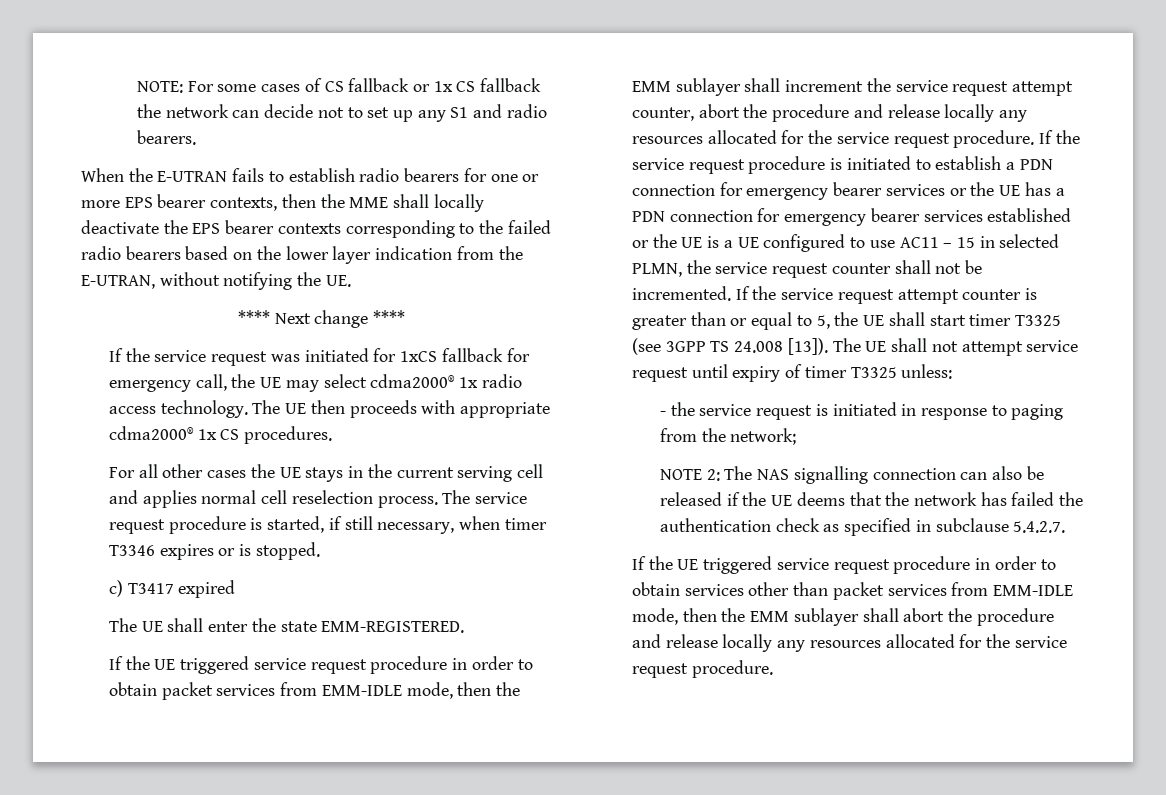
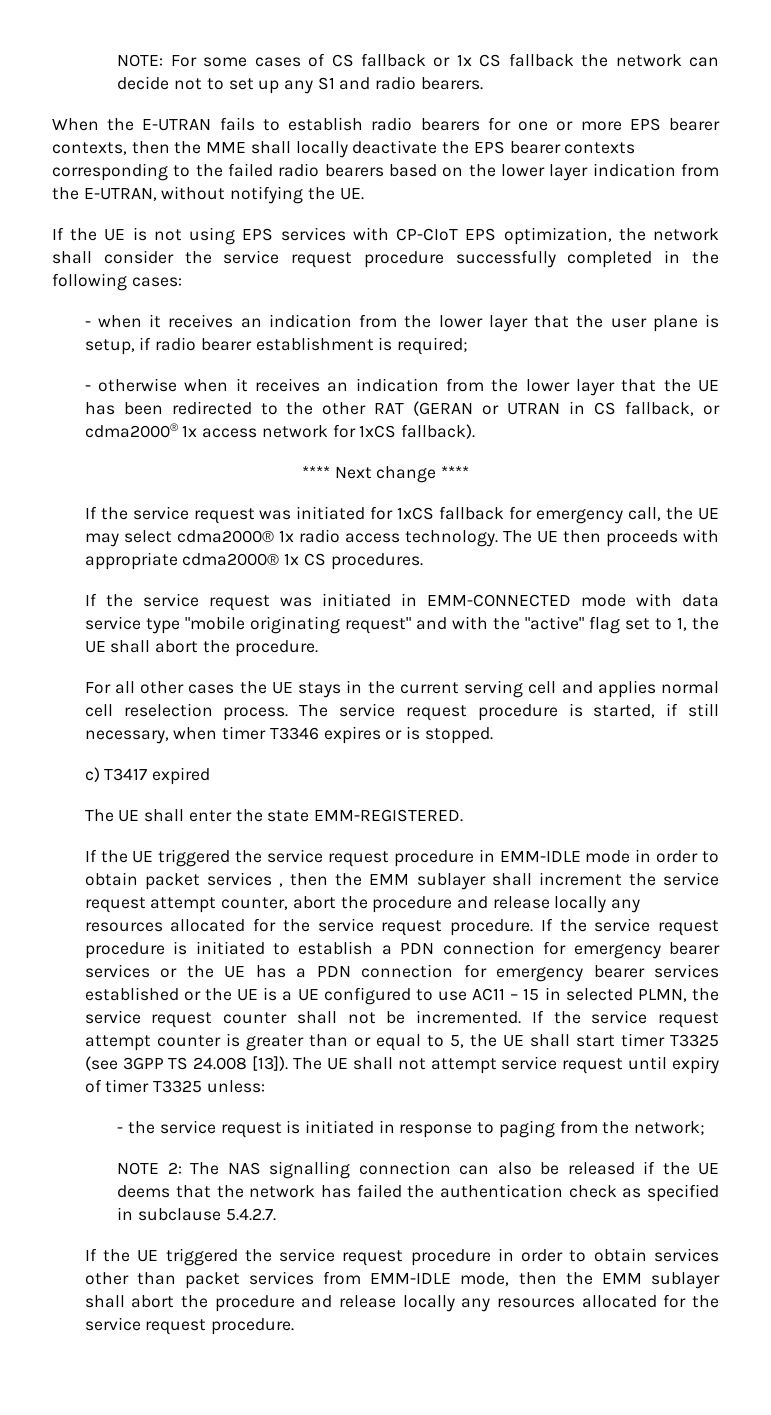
+ If the UE is not using EPS services with CP-CIoT EPS optimization, the network shall consider the service request procedure successfully completed in the following cases:
+ - when it receives an indication from the lower layer that the user plane is setup, if radio bearer establishment is required;
+ - otherwise when it receives an indication from the lower layer that the UE has been redirected to the other RAT (GERAN or UTRAN in CS fallback, or cdma2000® 1x access network for 1xCS fallback).
+ If the service request was initiated in EMM-CONNECTED mode with data service type "mobile originating request" and with the "active" flag set to 1, the UE shall abort the procedure.
- If the UE triggered service request procedure in order to obtain packet services from EMM-IDLE mode, then the EMM sublayer shall increment the service request attempt counter, abort the procedure and release locally any resources allocated for the service request procedure.
+ If the UE triggered the service request procedure in EMM-IDLE mode in order to obtain packet services , then the EMM sublayer shall increment the service request attempt counter, abort the procedure and release locally any resources allocated for the service request procedure.
- If the UE triggered service request procedure in order to obtain services other than packet services from EMM-IDLE mode, then the EMM sublayer shall abort the procedure and release locally any resources allocated for the service request procedure.
+ If the UE triggered the service request procedure in order to obtain services other than packet services from EMM-IDLE mode, then the EMM sublayer shall abort the procedure and release locally any resources allocated for the service request procedure.

